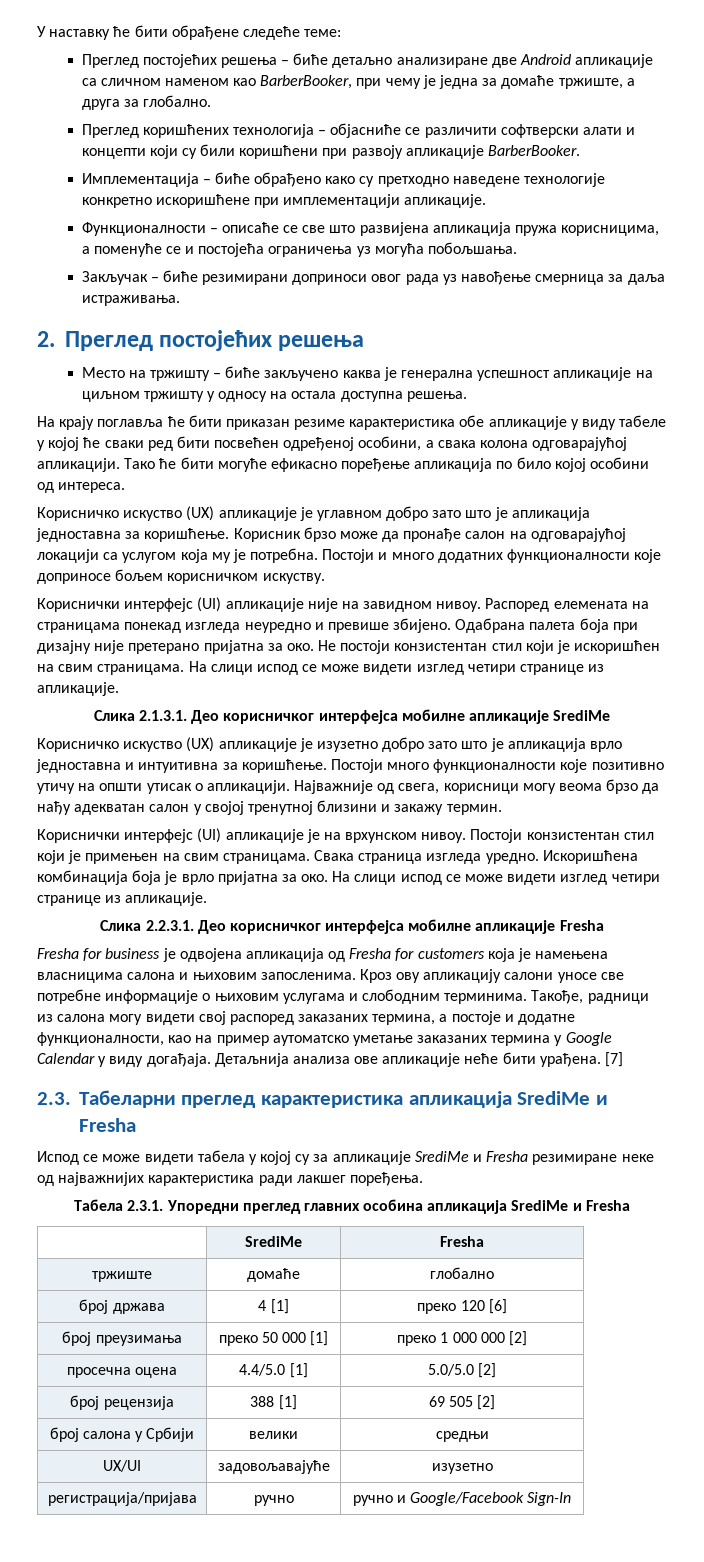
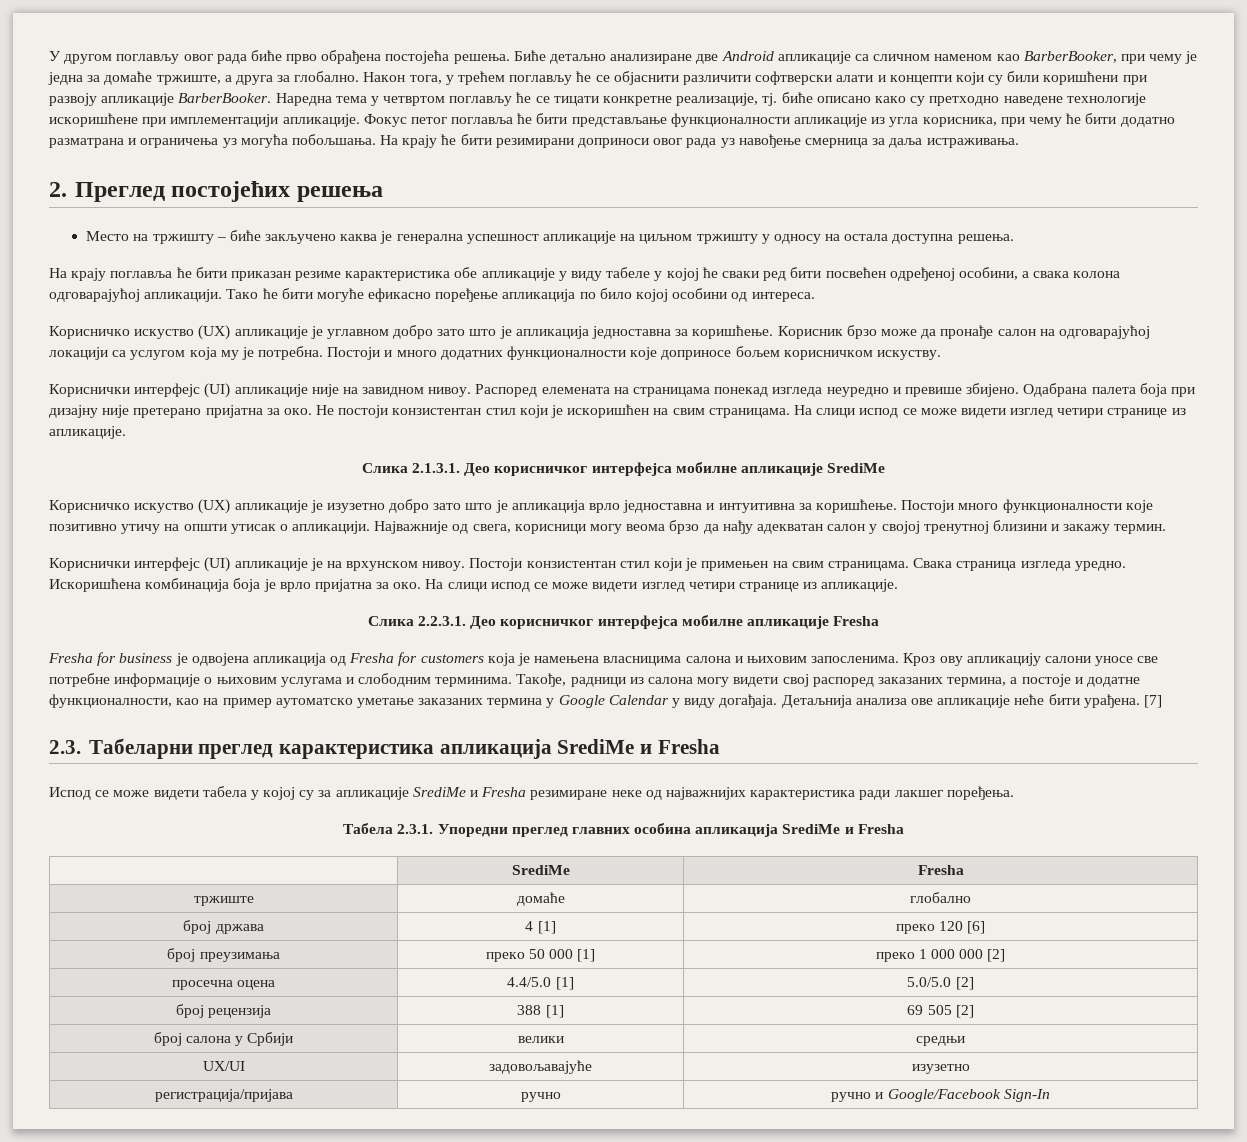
- У наставку ће бити обрађене следеће теме:
- Преглед постојећих решења – биће детаљно анализиране две Android апликације са сличном наменом као BarberBooker, при чему је једна за домаће тржиште, а друга за глобално.
- Преглед коришћених технологија – објасниће се различити софтверски алати и концепти који су били коришћени при развоју апликације BarberBooker.
- Имплементација – биће обрађено како су претходно наведене технологије конкретно искоришћене при имплементацији апликације.
- Функционалности – описаће се све што развијена апликација пружа корисницима, а поменуће се и постојећа ограничења уз могућа побољшања.
- Закључак – биће резимирани доприноси овог рада уз навођење смерница за даља истраживања.
+ У другом поглављу овог рада биће прво обрађена постојећа решења. Биће детаљно анализиране две Android апликације са сличном наменом као BarberBooker, при чему је једна за домаће тржиште, а друга за глобално. Након тога, у трећем поглављу ће се објаснити различити софтверски алати и концепти који су били коришћени при развоју апликације BarberBooker. Наредна тема у четвртом поглављу ће се тицати конкретне реализације, тј. биће описано како су претходно наведене технологије искоришћене при имплементацији апликације. Фокус петог поглавља ће бити представљање функционалности апликације из угла корисника, при чему ће бити додатно разматрана и ограничења уз могућа побољшања. На крају ће бити резимирани доприноси овог рада уз навођење смерница за даља истраживања.

